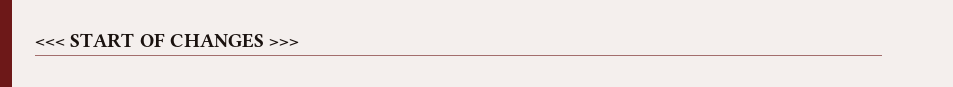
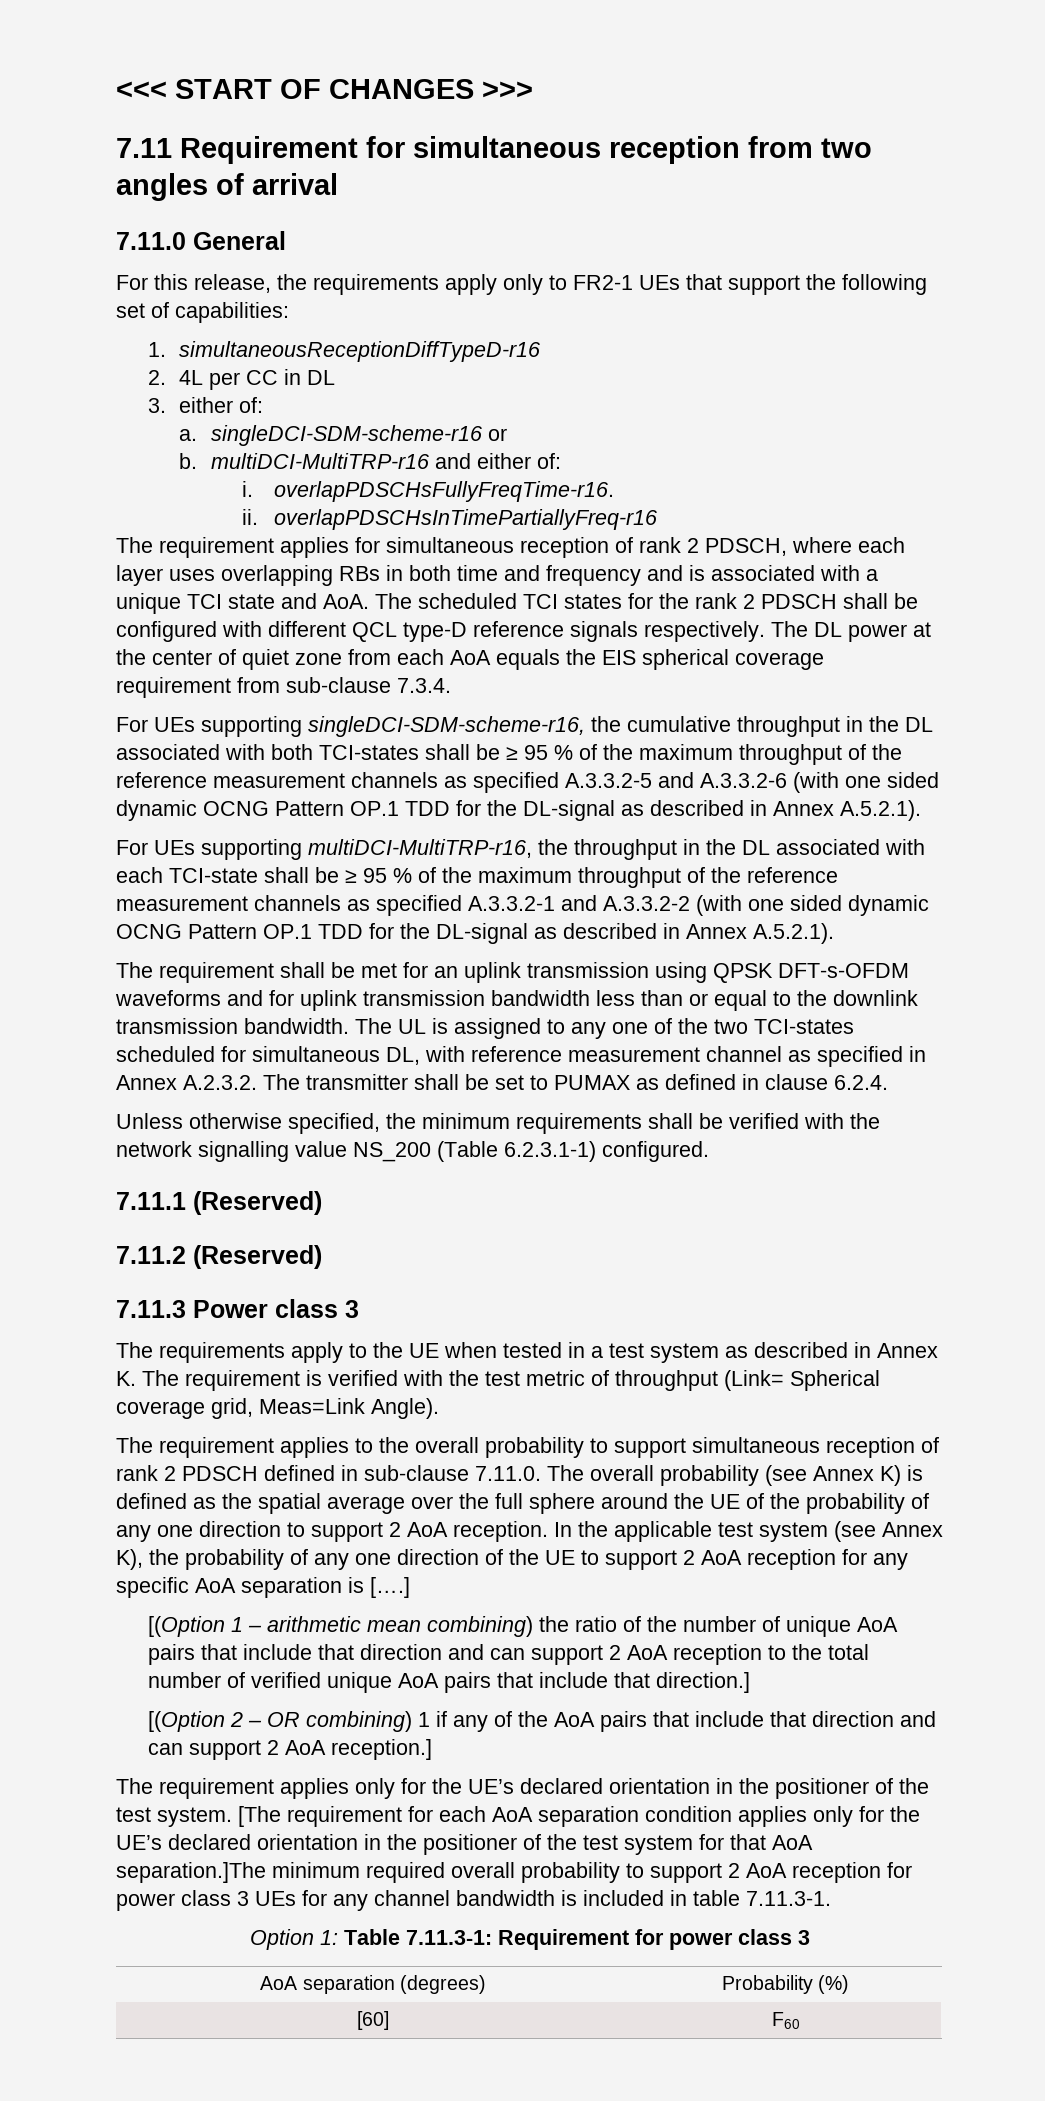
+ 7.11 Requirement for simultaneous reception from two angles of arrival
+ 7.11.0 General
+ For this release, the requirements apply only to FR2-1 UEs that support the following set of capabilities:
+ 1. simultaneousReceptionDiffTypeD-r16
+ 2. 4L per CC in DL
+ 3. either of:
+ a. singleDCI-SDM-scheme-r16 or
+ b. multiDCI-MultiTRP-r16 and either of:
+ i. overlapPDSCHsFullyFreqTime-r16.
+ ii. overlapPDSCHsInTimePartiallyFreq-r16
+ The requirement applies for simultaneous reception of rank 2 PDSCH, where each layer uses overlapping RBs in both time and frequency and is associated with a unique TCI state and AoA. The scheduled TCI states for the rank 2 PDSCH shall be configured with different QCL type-D reference signals respectively. The DL power at the center of quiet zone from each AoA equals the EIS spherical coverage requirement from sub-clause 7.3.4.
+ For UEs supporting singleDCI-SDM-scheme-r16, the cumulative throughput in the DL associated with both TCI-states shall be ≥ 95 % of the maximum throughput of the reference measurement channels as specified A.3.3.2-5 and A.3.3.2-6 (with one sided dynamic OCNG Pattern OP.1 TDD for the DL-signal as described in Annex A.5.2.1).
+ For UEs supporting multiDCI-MultiTRP-r16, the throughput in the DL associated with each TCI-state shall be ≥ 95 % of the maximum throughput of the reference measurement channels as specified A.3.3.2-1 and A.3.3.2-2 (with one sided dynamic OCNG Pattern OP.1 TDD for the DL-signal as described in Annex A.5.2.1).
+ The requirement shall be met for an uplink transmission using QPSK DFT-s-OFDM waveforms and for uplink transmission bandwidth less than or equal to the downlink transmission bandwidth. The UL is assigned to any one of the two TCI-states scheduled for simultaneous DL, with reference measurement channel as specified in Annex A.2.3.2. The transmitter shall be set to PUMAX as defined in clause 6.2.4.
+ Unless otherwise specified, the minimum requirements shall be verified with the network signalling value NS_200 (Table 6.2.3.1-1) configured.
+ 7.11.1 (Reserved)
+ 7.11.2 (Reserved)
+ 7.11.3 Power class 3
+ The requirements apply to the UE when tested in a test system as described in Annex K. The requirement is verified with the test metric of throughput (Link= Spherical coverage grid, Meas=Link Angle).
+ The requirement applies to the overall probability to support simultaneous reception of rank 2 PDSCH defined in sub-clause 7.11.0. The overall probability (see Annex K) is defined as the spatial average over the full sphere around the UE of the probability of any one direction to support 2 AoA reception. In the applicable test system (see Annex K), the probability of any one direction of the UE to support 2 AoA reception for any specific AoA separation is [….]
+ [(Option 1 – arithmetic mean combining) the ratio of the number of unique AoA pairs that include that direction and can support 2 AoA reception to the total number of verified unique AoA pairs that include that direction.]
+ [(Option 2 – OR combining) 1 if any of the AoA pairs that include that direction and can support 2 AoA reception.]
+ The requirement applies only for the UE’s declared orientation in the positioner of the test system. [The requirement for each AoA separation condition applies only for the UE’s declared orientation in the positioner of the test system for that AoA separation.]The minimum required overall probability to support 2 AoA reception for power class 3 UEs for any channel bandwidth is included in table 7.11.3-1.
+ Option 1: Table 7.11.3-1: Requirement for power class 3
+ AoA separation (degrees) | Probability (%)
+ [60] | F60

